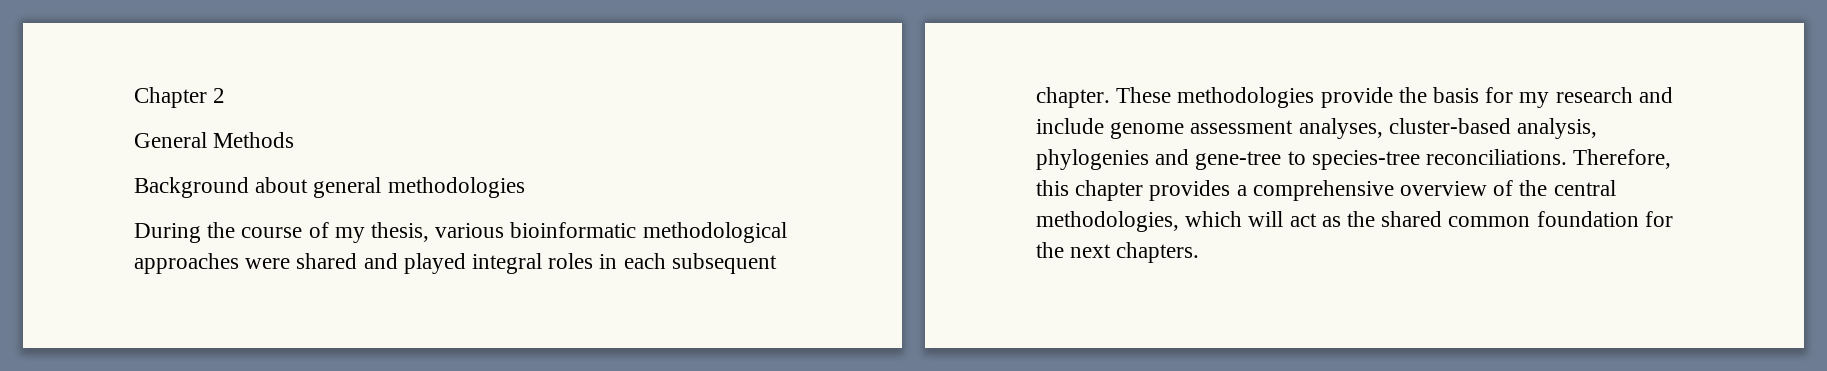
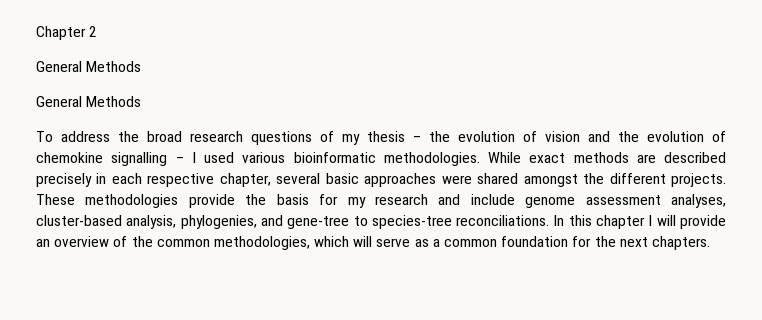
  Chapter 2
  General Methods
- Background about general methodologies
- During the course of my thesis, various bioinformatic methodological approaches were shared and played integral roles in each subsequent chapter.
+ General Methods
+ To address the broad research questions of my thesis – the evolution of vision and the evolution of chemokine signalling – I used various bioinformatic methodologies. While exact methods are described precisely in each respective chapter, several basic approaches were shared amongst the different projects.
- These methodologies provide the basis for my research and include genome assessment analyses, cluster-based analysis, phylogenies and gene-tree to species-tree reconciliations.
+ These methodologies provide the basis for my research and include genome assessment analyses, cluster-based analysis, phylogenies, and gene-tree to species-tree reconciliations.
- Therefore, this chapter provides a comprehensive overview of the central methodologies, which will act as the shared common foundation for the next chapters.
+ In this chapter I will provide an overview of the common methodologies, which will serve as a common foundation for the next chapters.

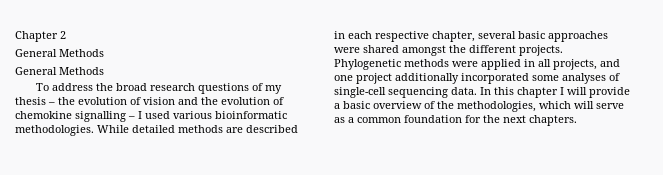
- While exact methods are described precisely in each respective chapter, several basic approaches were shared amongst the different projects.
+ While detailed methods are described in each respective chapter, several basic approaches were shared amongst the different projects.
- These methodologies provide the basis for my research and include genome assessment analyses, cluster-based analysis, phylogenies, and gene-tree to species-tree reconciliations.
+ Phylogenetic methods were applied in all projects, and one project additionally incorporated some analyses of single-cell sequencing data.
- In this chapter I will provide an overview of the common methodologies, which will serve as a common foundation for the next chapters.
+ In this chapter I will provide a basic overview of the methodologies, which will serve as a common foundation for the next chapters.

